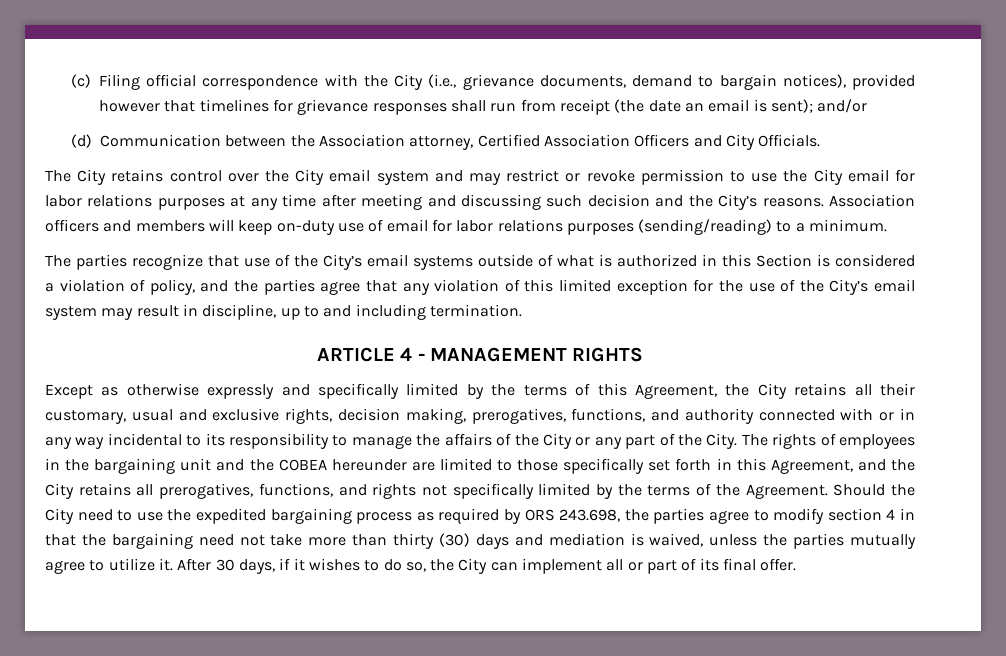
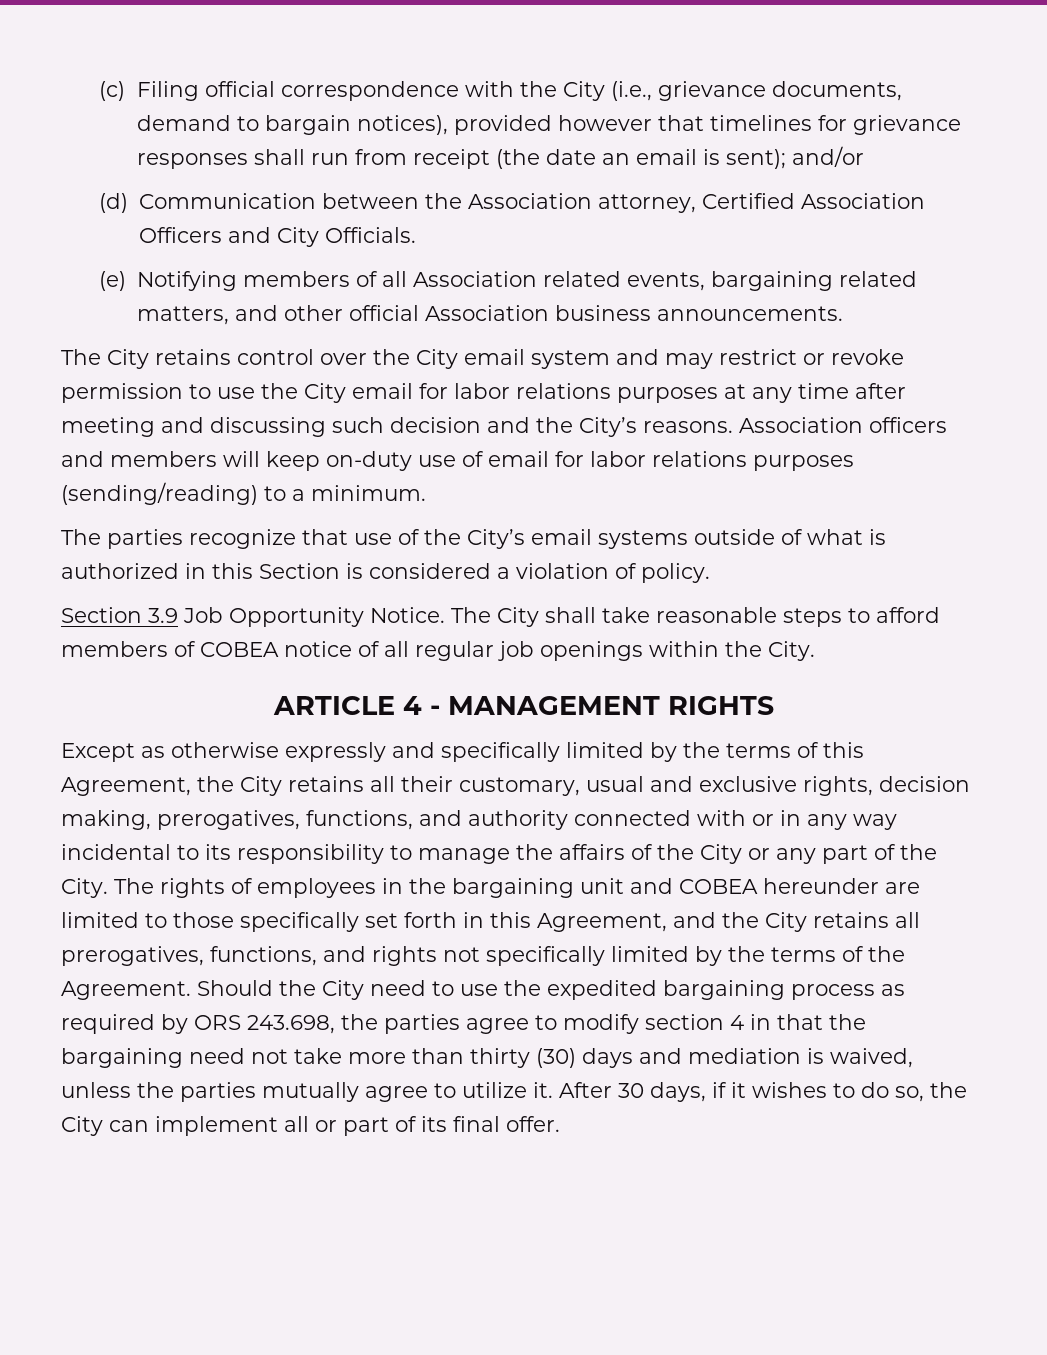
+ (e) Notifying members of all Association related events, bargaining related matters, and other official Association business announcements.
- The parties recognize that use of the City’s email systems outside of what is authorized in this Section is considered a violation of policy, and the parties agree that any violation of this limited exception for the use of the City’s email system may result in discipline, up to and including termination.
+ The parties recognize that use of the City’s email systems outside of what is authorized in this Section is considered a violation of policy.
+ Section 3.9 Job Opportunity Notice. The City shall take reasonable steps to afford members of COBEA notice of all regular job openings within the City.
- The rights of employees in the bargaining unit and the COBEA hereunder are limited to those specifically set forth in this Agreement, and the City retains all prerogatives, functions, and rights not specifically limited by the terms of the Agreement.
+ The rights of employees in the bargaining unit and COBEA hereunder are limited to those specifically set forth in this Agreement, and the City retains all prerogatives, functions, and rights not specifically limited by the terms of the Agreement.

